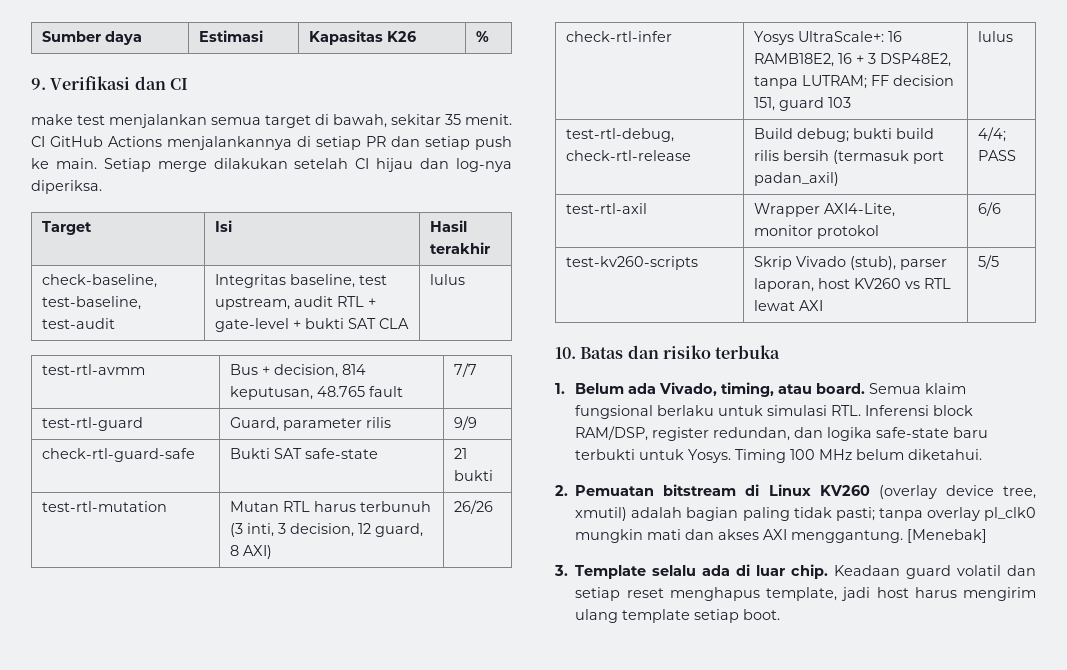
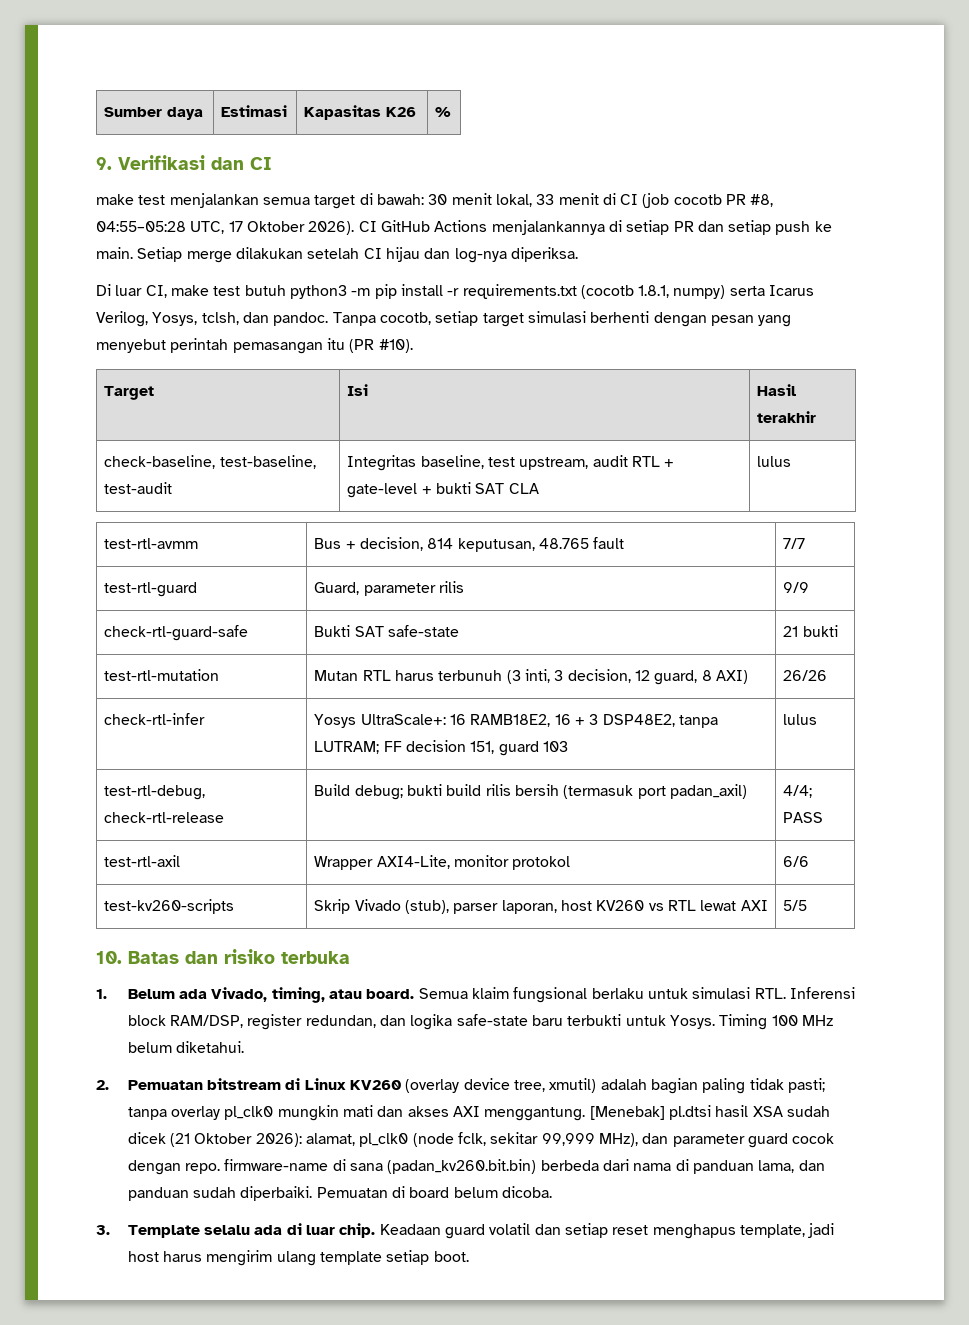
- make test menjalankan semua target di bawah, sekitar 35 menit.
+ make test menjalankan semua target di bawah: 30 menit lokal, 33 menit di CI (job cocotb PR #8, 04:55–05:28 UTC, 17 Oktober 2026).
+ Di luar CI, make test butuh python3 -m pip install -r requirements.txt (cocotb 1.8.1, numpy) serta Icarus Verilog, Yosys, tclsh, dan pandoc. Tanpa cocotb, setiap target simulasi berhenti dengan pesan yang menyebut perintah pemasangan itu (PR #10).
- [Menebak]
+ [Menebak] pl.dtsi hasil XSA sudah dicek (21 Oktober 2026): alamat, pl_clk0 (node fclk, sekitar 99,999 MHz), dan parameter guard cocok dengan repo. firmware-name di sana (padan_kv260.bit.bin) berbeda dari nama di panduan lama, dan panduan sudah diperbaiki. Pemuatan di board belum dicoba.

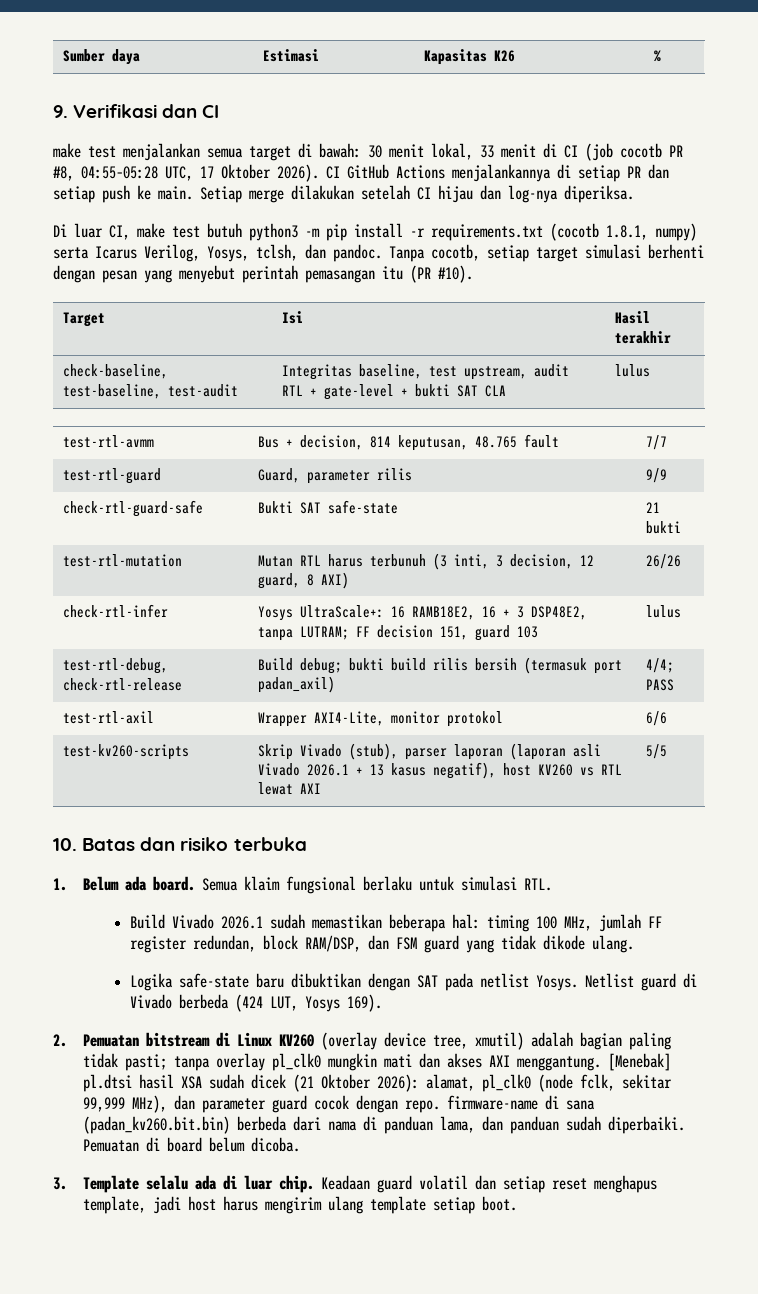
- test-kv260-scripts | Skrip Vivado (stub), parser laporan, host KV260 vs RTL lewat AXI | 5/5
+ test-kv260-scripts | Skrip Vivado (stub), parser laporan (laporan asli Vivado 2026.1 + 13 kasus negatif), host KV260 vs RTL lewat AXI | 5/5
- 1. Belum ada Vivado, timing, atau board.
+ 1. Belum ada board.
- Semua klaim fungsional berlaku untuk simulasi RTL. Inferensi block RAM/DSP, register redundan, dan logika safe-state baru terbukti untuk Yosys. Timing 100 MHz belum diketahui.
+ Semua klaim fungsional berlaku untuk simulasi RTL.
+ Build Vivado 2026.1 sudah memastikan beberapa hal: timing 100 MHz, jumlah FF register redundan, block RAM/DSP, dan FSM guard yang tidak dikode ulang.
+ Logika safe-state baru dibuktikan dengan SAT pada netlist Yosys. Netlist guard di Vivado berbeda (424 LUT, Yosys 169).

